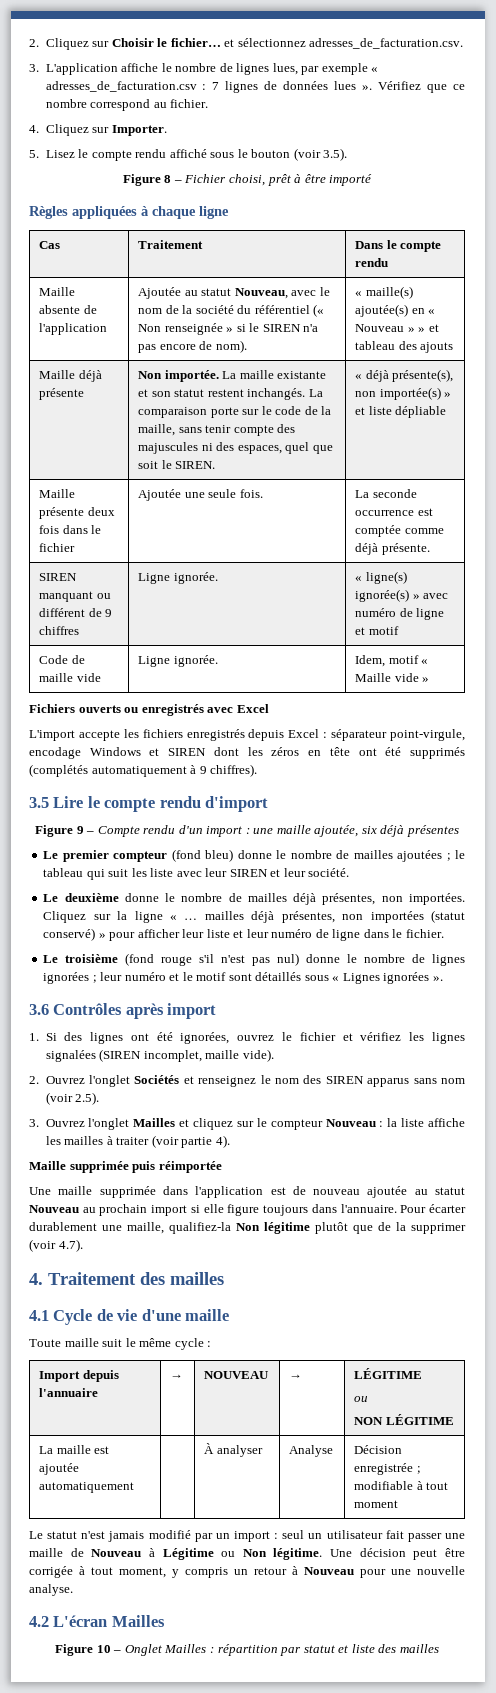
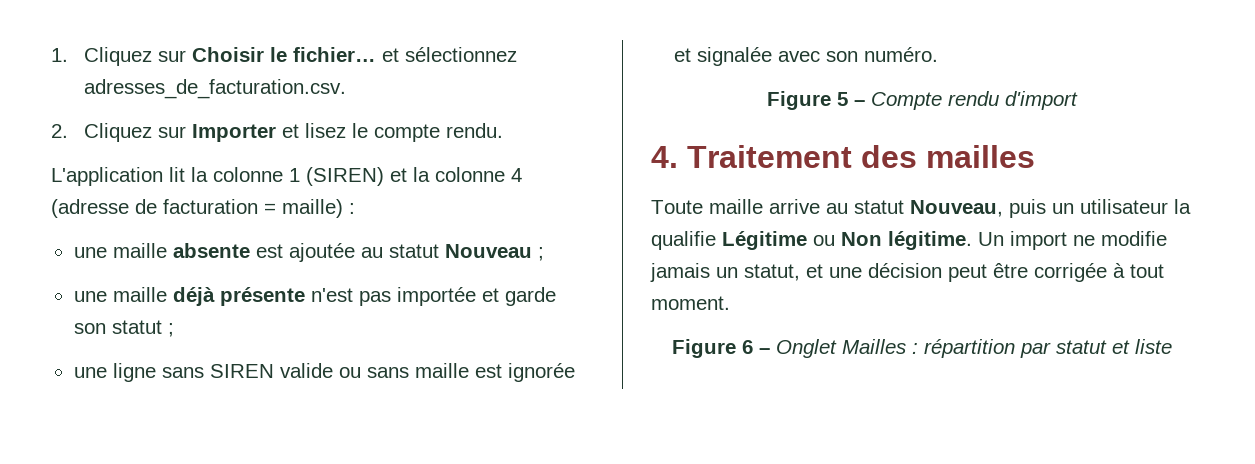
- 2. Cliquez sur Choisir le fichier… et sélectionnez adresses_de_facturation.csv.
+ 1. Cliquez sur Choisir le fichier… et sélectionnez adresses_de_facturation.csv.
- 3. L'application affiche le nombre de lignes lues, par exemple « adresses_de_facturation.csv : 7 lignes de données lues ». Vérifiez que ce nombre correspond au fichier.
- 4. Cliquez sur Importer.
- 5. Lisez le compte rendu affiché sous le bouton (voir 3.5).
- Figure 8 – Fichier choisi, prêt à être importé
- Règles appliquées à chaque ligne
- Cas | Traitement | Dans le compte rendu
- Maille absente de l'application | Ajoutée au statut Nouveau, avec le nom de la société du référentiel (« Non renseignée » si le SIREN n'a pas encore de nom). | « maille(s) ajoutée(s) en « Nouveau » » et tableau des ajouts
- Maille déjà présente | Non importée. La maille existante et son statut restent inchangés. La comparaison porte sur le code de la maille, sans tenir compte des majuscules ni des espaces, quel que soit le SIREN. | « déjà présente(s), non importée(s) » et liste dépliable
- Maille présente deux fois dans le fichier | Ajoutée une seule fois. | La seconde occurrence est comptée comme déjà présente.
- SIREN manquant ou différent de 9 chiffres | Ligne ignorée. | « ligne(s) ignorée(s) » avec numéro de ligne et motif
- Code de maille vide | Ligne ignorée. | Idem, motif « Maille vide »
- Fichiers ouverts ou enregistrés avec Excel
- L'import accepte les fichiers enregistrés depuis Excel : séparateur point-virgule, encodage Windows et SIREN dont les zéros en tête ont été supprimés (complétés automatiquement à 9 chiffres).
- 3.5 Lire le compte rendu d'import
- Figure 9 – Compte rendu d'un import : une maille ajoutée, six déjà présentes
- Le premier compteur (fond bleu) donne le nombre de mailles ajoutées ; le tableau qui suit les liste avec leur SIREN et leur société.
- Le deuxième donne le nombre de mailles déjà présentes, non importées. Cliquez sur la ligne « … mailles déjà présentes, non importées (statut conservé) » pour afficher leur liste et leur numéro de ligne dans le fichier.
- Le troisième (fond rouge s'il n'est pas nul) donne le nombre de lignes ignorées ; leur numéro et le motif sont détaillés sous « Lignes ignorées ».
- 3.6 Contrôles après import
- 1. Si des lignes ont été ignorées, ouvrez le fichier et vérifiez les lignes signalées (SIREN incomplet, maille vide).
- 2. Ouvrez l'onglet Sociétés et renseignez le nom des SIREN apparus sans nom (voir 2.5).
- 3. Ouvrez l'onglet Mailles et cliquez sur le compteur Nouveau : la liste affiche les mailles à traiter (voir partie 4).
- Maille supprimée puis réimportée
- Une maille supprimée dans l'application est de nouveau ajoutée au statut Nouveau au prochain import si elle figure toujours dans l'annuaire. Pour écarter durablement une maille, qualifiez-la Non légitime plutôt que de la supprimer (voir 4.7).
+ 2. Cliquez sur Importer et lisez le compte rendu.
+ L'application lit la colonne 1 (SIREN) et la colonne 4 (adresse de facturation = maille) :
+ une maille absente est ajoutée au statut Nouveau ;
+ une maille déjà présente n'est pas importée et garde son statut ;
+ une ligne sans SIREN valide ou sans maille est ignorée et signalée avec son numéro.
+ Figure 5 – Compte rendu d'import
  4. Traitement des mailles
- 4.1 Cycle de vie d'une maille
- Toute maille suit le même cycle :
- Import depuis l'annuaire | → | NOUVEAU | → | LÉGITIME
- ou
- NON LÉGITIME
- La maille est ajoutée automatiquement | | À analyser | Analyse | Décision enregistrée ; modifiable à tout moment
- Le statut n'est jamais modifié par un import : seul un utilisateur fait passer une maille de Nouveau à Légitime ou Non légitime. Une décision peut être corrigée à tout moment, y compris un retour à Nouveau pour une nouvelle analyse.
- 4.2 L'écran Mailles
- Figure 10 – Onglet Mailles : répartition par statut et liste des mailles
+ Toute maille arrive au statut Nouveau, puis un utilisateur la qualifie Légitime ou Non légitime. Un import ne modifie jamais un statut, et une décision peut être corrigée à tout moment.
+ Figure 6 – Onglet Mailles : répartition par statut et liste

